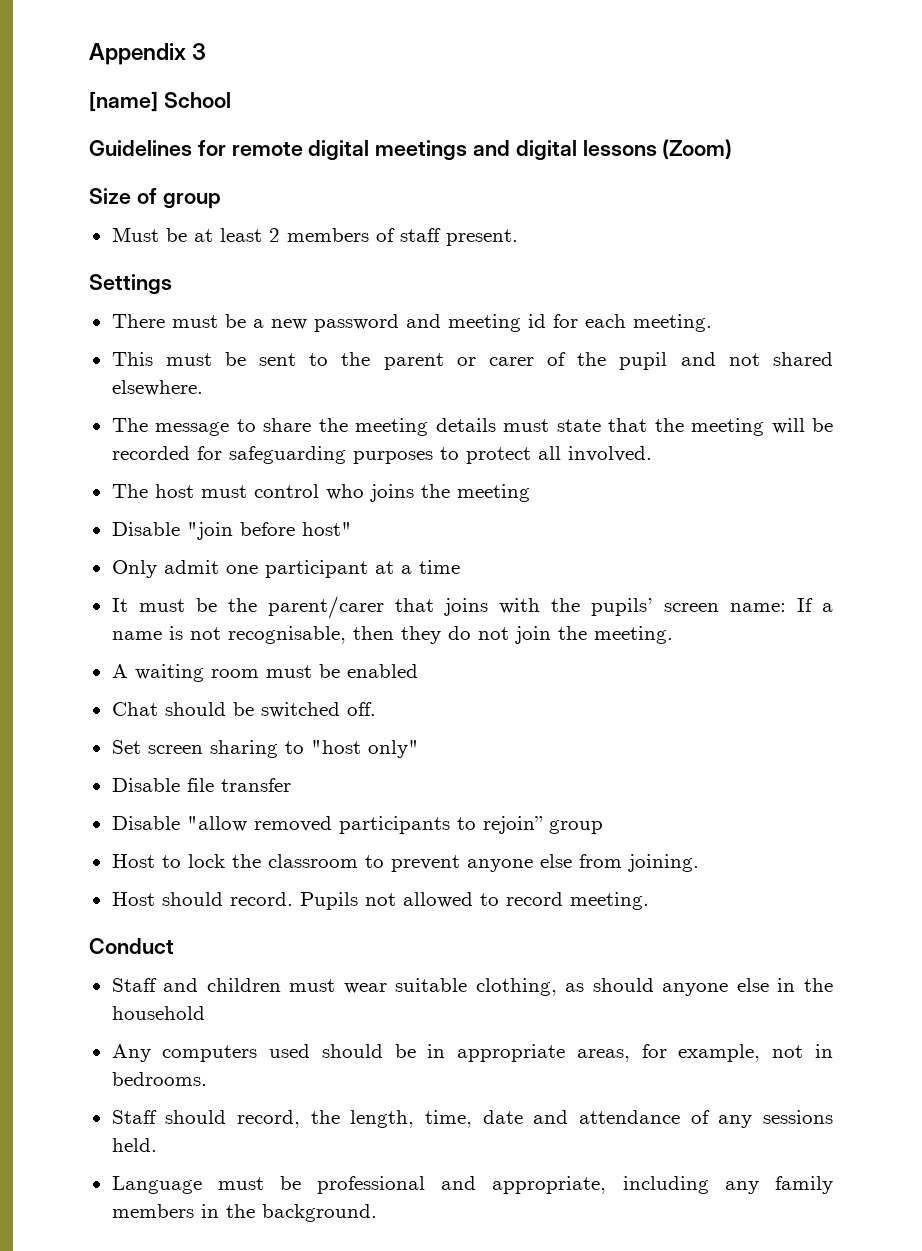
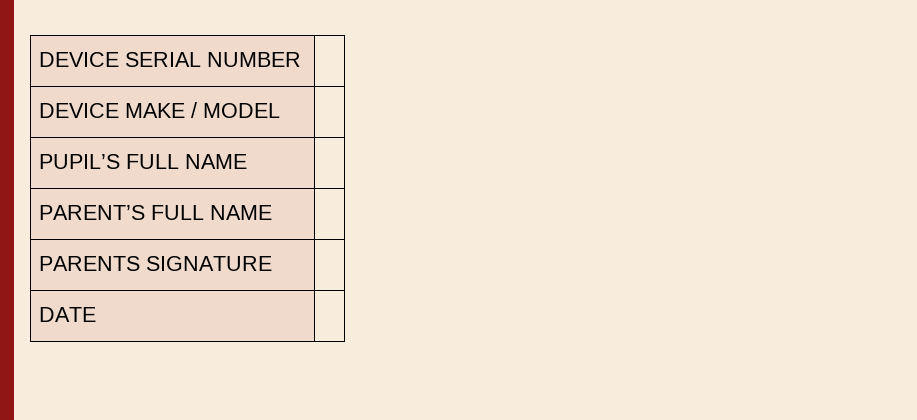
- Appendix 3
- [name] School
- Guidelines for remote digital meetings and digital lessons (Zoom)
- Size of group
- Must be at least 2 members of staff present.
- Settings
- There must be a new password and meeting id for each meeting.
- This must be sent to the parent or carer of the pupil and not shared elsewhere.
- The message to share the meeting details must state that the meeting will be recorded for safeguarding purposes to protect all involved.
- The host must control who joins the meeting
- Disable "join before host"
- Only admit one participant at a time
- It must be the parent/carer that joins with the pupils’ screen name: If a name is not recognisable, then they do not join the meeting.
- A waiting room must be enabled
- Chat should be switched off.
- Set screen sharing to "host only"
- Disable file transfer
- Disable "allow removed participants to rejoin” group
- Host to lock the classroom to prevent anyone else from joining.
- Host should record. Pupils not allowed to record meeting.
- Conduct
- Staff and children must wear suitable clothing, as should anyone else in the household
- Any computers used should be in appropriate areas, for example, not in bedrooms.
- Staff should record, the length, time, date and attendance of any sessions held.
- Language must be professional and appropriate, including any family members in the background.
+ DEVICE SERIAL NUMBER |
+ DEVICE MAKE / MODEL |
+ PUPIL’S FULL NAME |
+ PARENT’S FULL NAME |
+ PARENTS SIGNATURE |
+ DATE |

